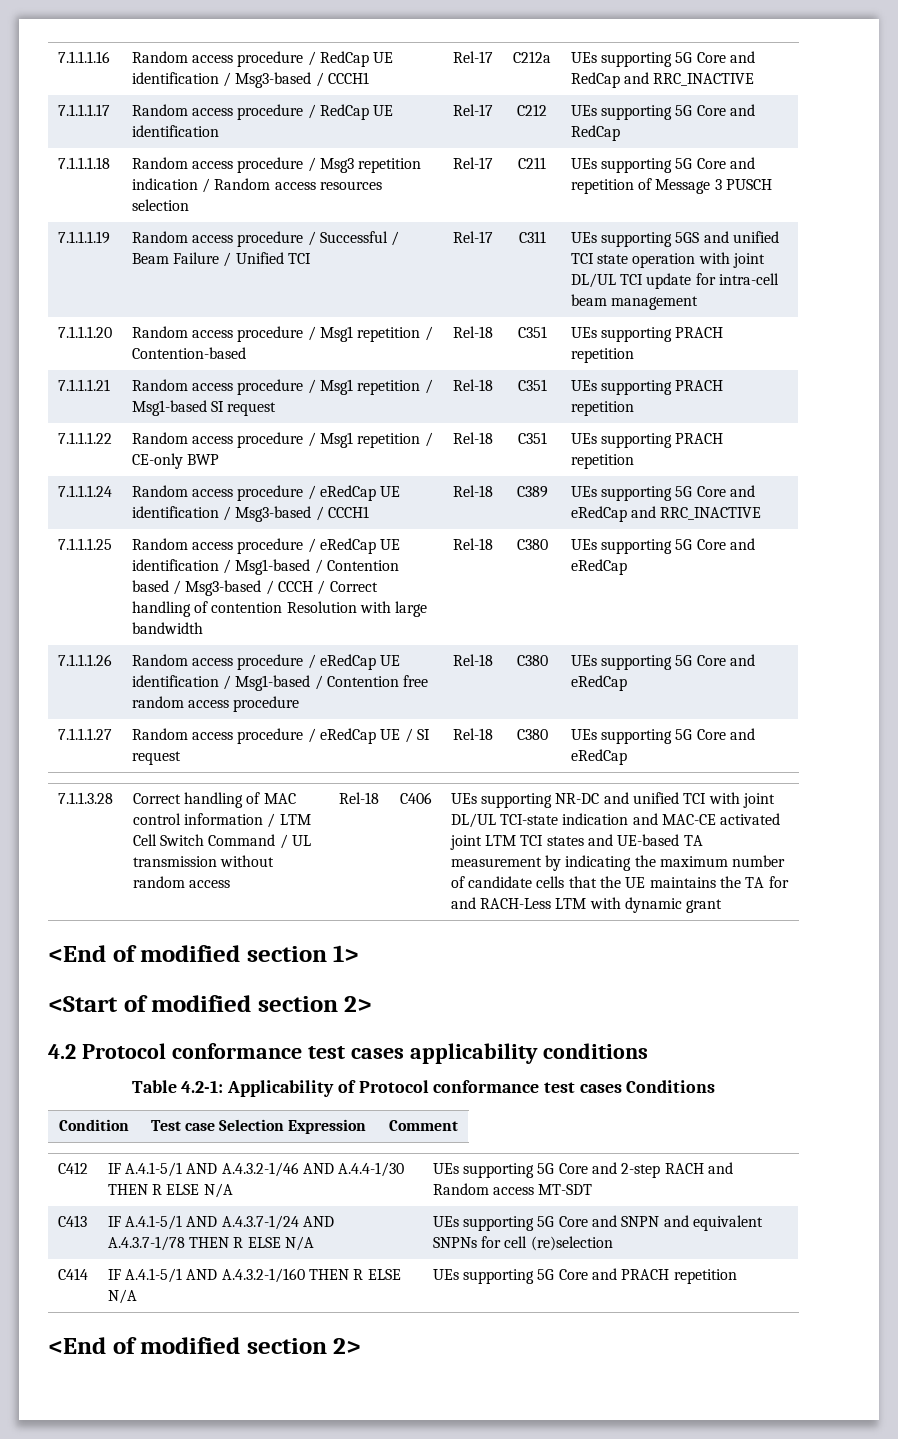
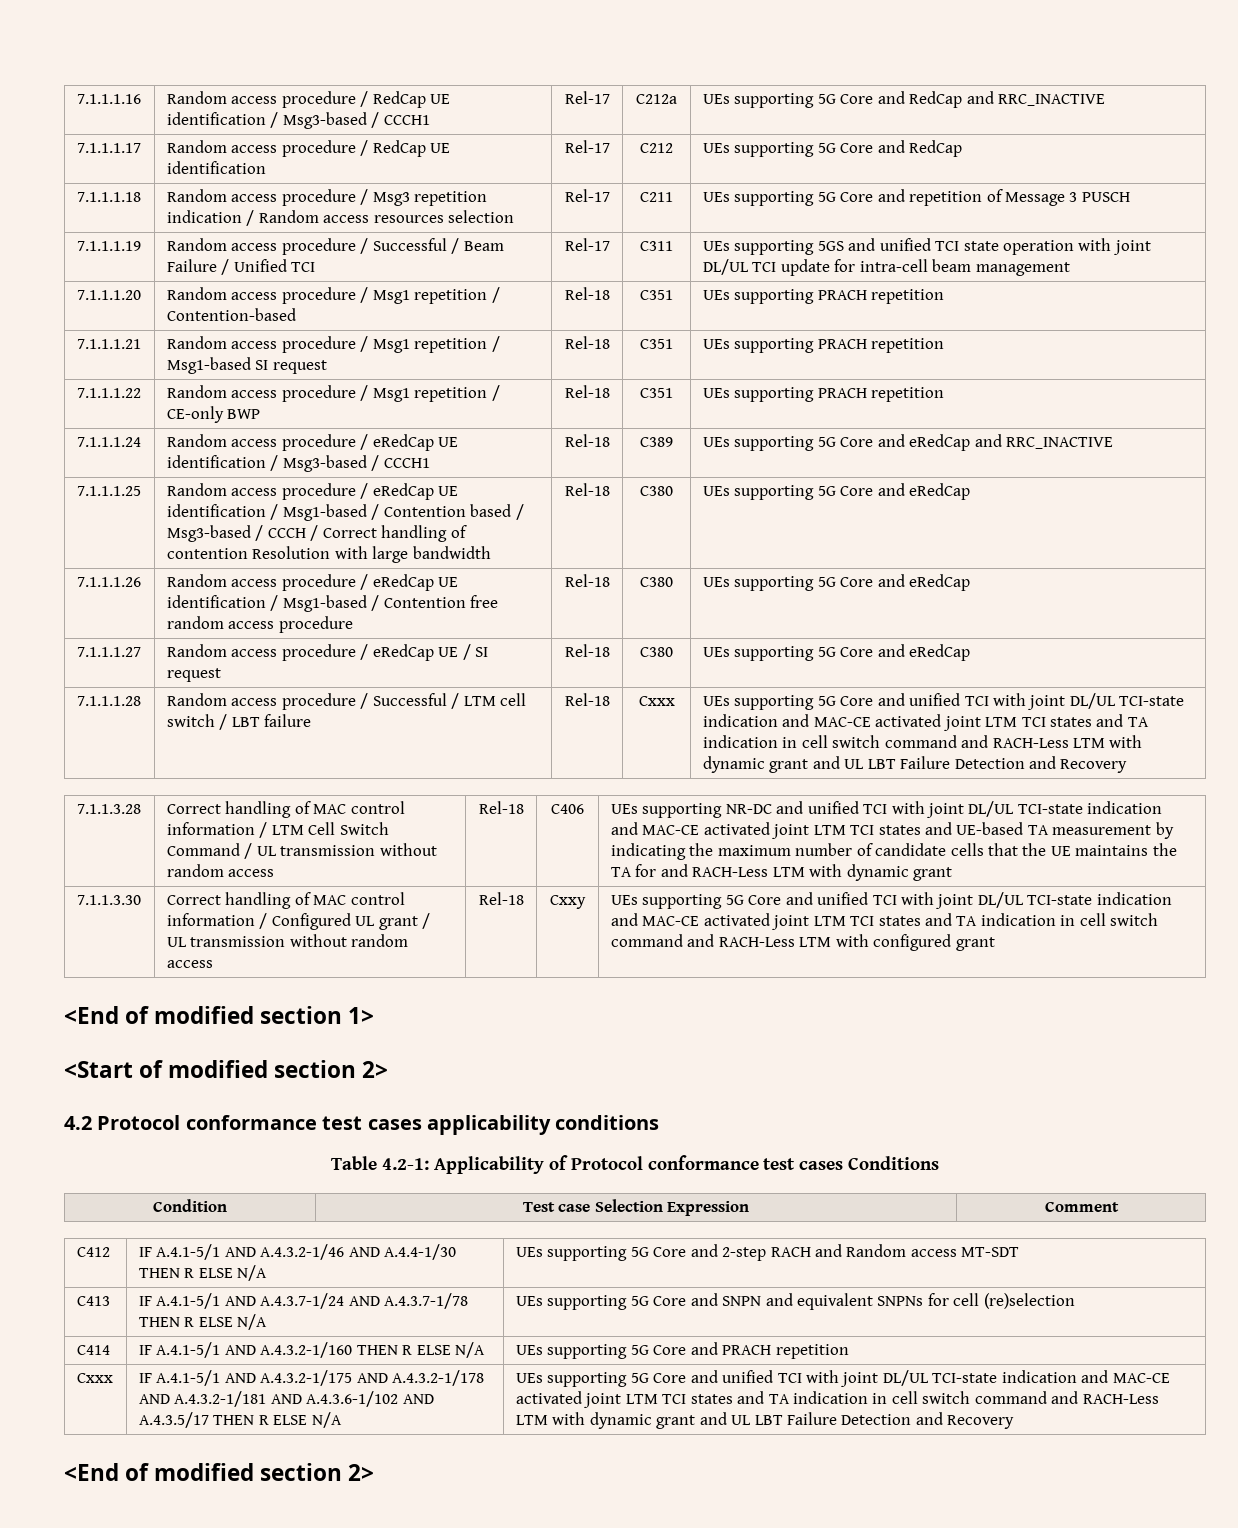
+ 7.1.1.1.28 | Random access procedure / Successful / LTM cell switch / LBT failure | Rel-18 | Cxxx | UEs supporting 5G Core and unified TCI with joint DL/UL TCI-state indication and MAC-CE activated joint LTM TCI states and TA indication in cell switch command and RACH-Less LTM with dynamic grant and UL LBT Failure Detection and Recovery
+ 7.1.1.3.30 | Correct handling of MAC control information / Configured UL grant / UL transmission without random access | Rel-18 | Cxxy | UEs supporting 5G Core and unified TCI with joint DL/UL TCI-state indication and MAC-CE activated joint LTM TCI states and TA indication in cell switch command and RACH-Less LTM with configured grant
+ Cxxx | IF A.4.1-5/1 AND A.4.3.2-1/175 AND A.4.3.2-1/178 AND A.4.3.2-1/181 AND A.4.3.6-1/102 AND A.4.3.5/17 THEN R ELSE N/A | UEs supporting 5G Core and unified TCI with joint DL/UL TCI-state indication and MAC-CE activated joint LTM TCI states and TA indication in cell switch command and RACH-Less LTM with dynamic grant and UL LBT Failure Detection and Recovery

